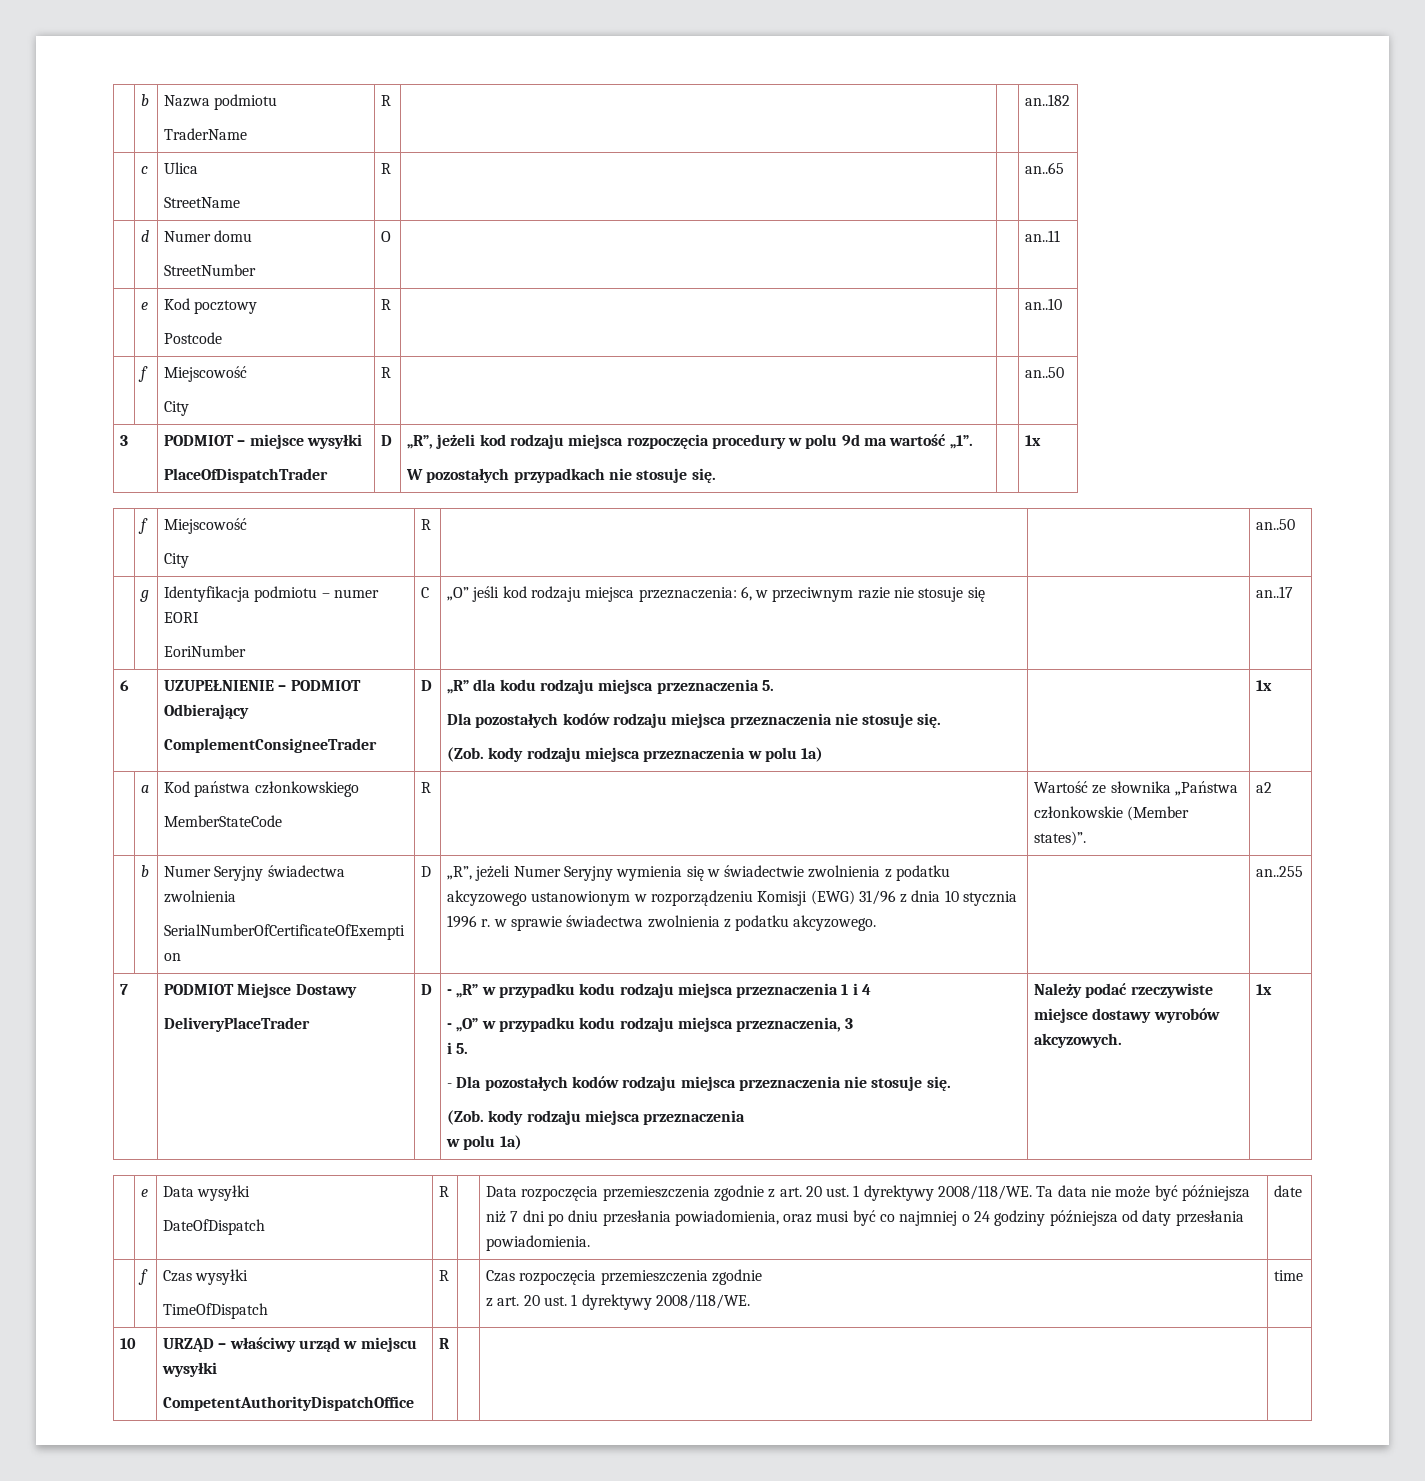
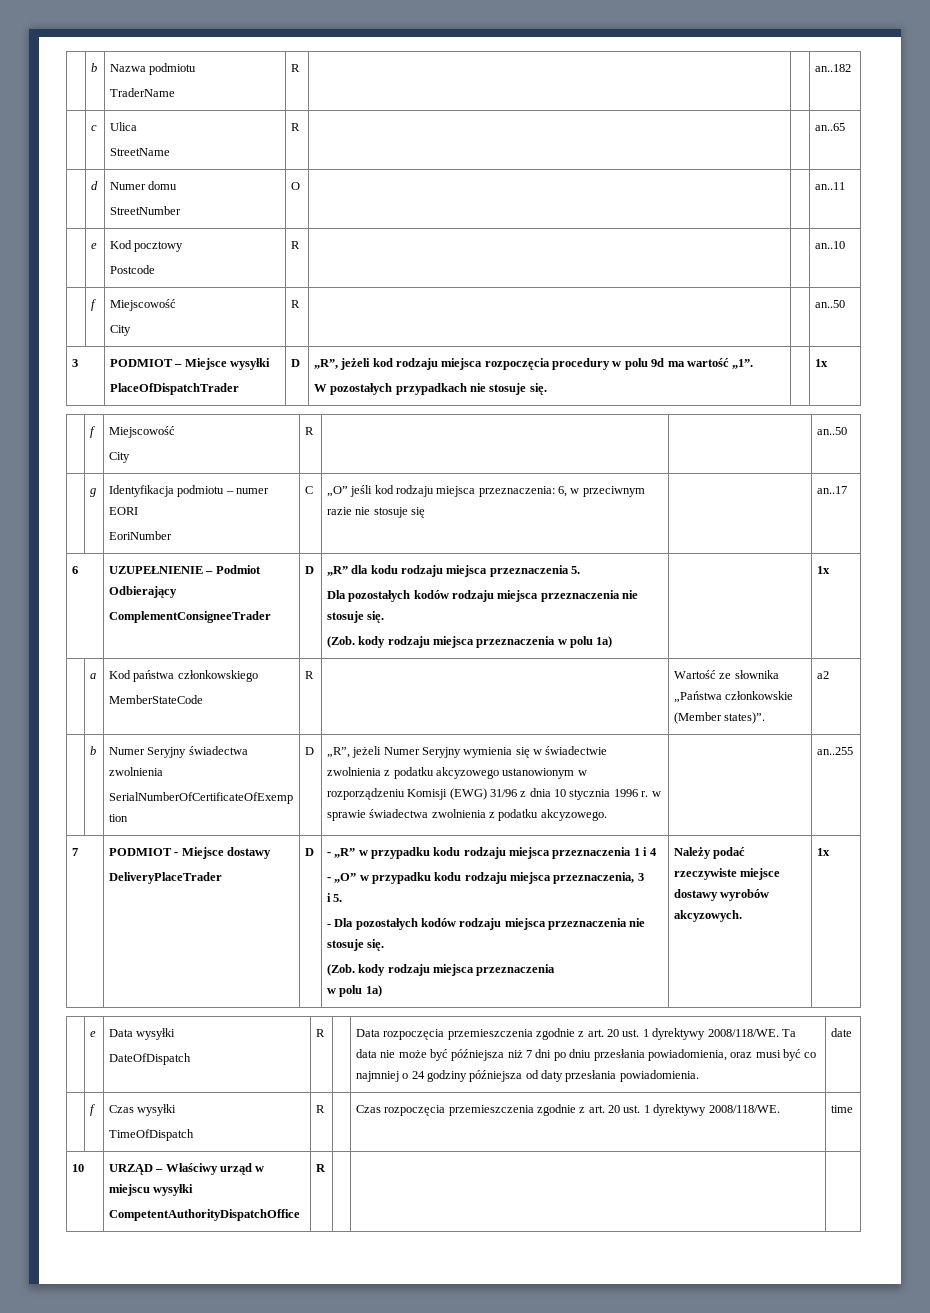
- 3 | PODMIOT – miejsce wysyłki
+ 3 | PODMIOT – Miejsce wysyłki
- 6 | UZUPEŁNIENIE – PODMIOT Odbierający
+ 6 | UZUPEŁNIENIE – Podmiot Odbierający
- PODMIOT Miejsce Dostawy
+ PODMIOT - Miejsce dostawy
  | f | Czas wysyłki
- TimeOfDispatch | R | | Czas rozpoczęcia przemieszczenia zgodnie
- z art. 20 ust. 1 dyrektywy 2008/118/WE. | time
+ TimeOfDispatch | R | | Czas rozpoczęcia przemieszczenia zgodnie z art. 20 ust. 1 dyrektywy 2008/118/WE. | time
- 10 | URZĄD – właściwy urząd w miejscu wysyłki
+ 10 | URZĄD – Właściwy urząd w miejscu wysyłki

